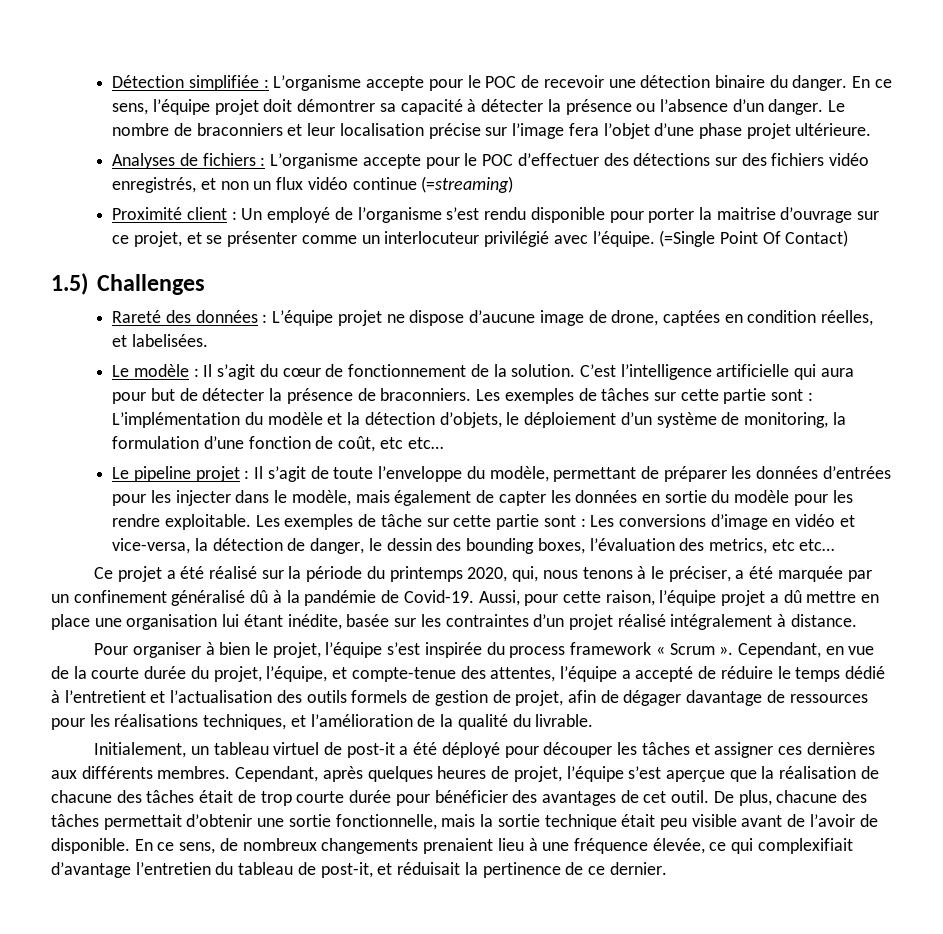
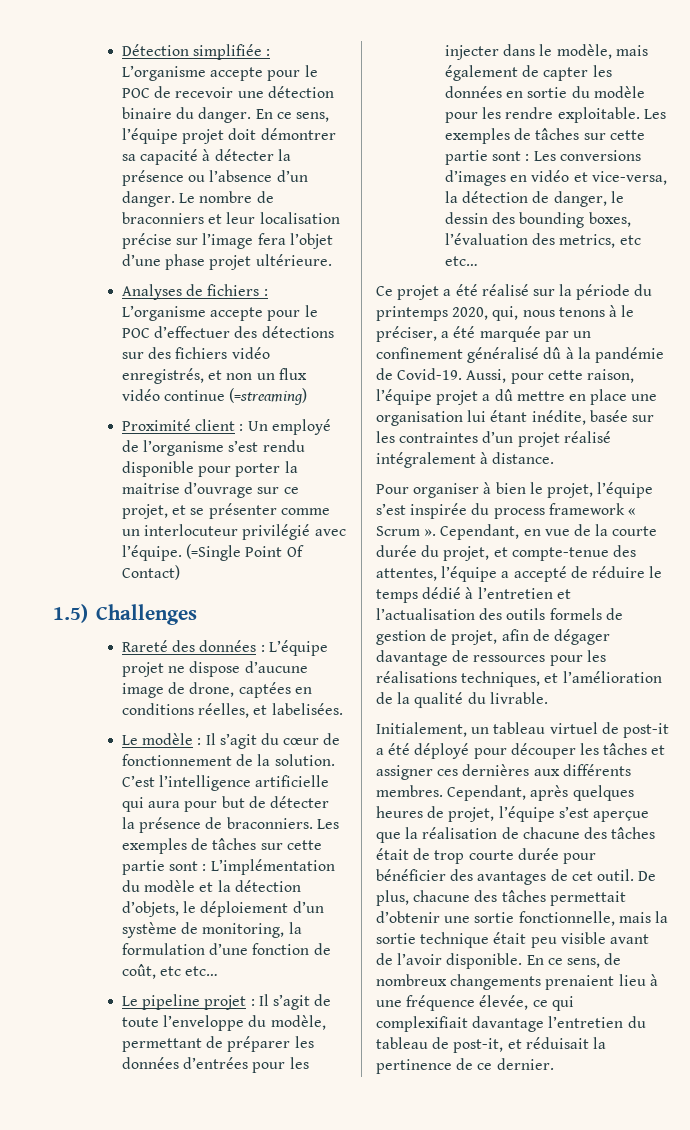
- Rareté des données : L’équipe projet ne dispose d’aucune image de drone, captées en condition réelles, et labelisées.
+ Rareté des données : L’équipe projet ne dispose d’aucune image de drone, captées en conditions réelles, et labelisées.
- Les exemples de tâche sur cette partie sont : Les conversions d’image en vidéo et vice-versa, la détection de danger, le dessin des bounding boxes, l’évaluation des metrics, etc etc…
+ Les exemples de tâches sur cette partie sont : Les conversions d’images en vidéo et vice-versa, la détection de danger, le dessin des bounding boxes, l’évaluation des metrics, etc etc…
- Cependant, en vue de la courte durée du projet, l’équipe, et compte-tenue des attentes, l’équipe a accepté de réduire le temps dédié à l’entretient et l’actualisation des outils formels de gestion de projet, afin de dégager davantage de ressources pour les réalisations techniques, et l’amélioration de la qualité du livrable.
+ Cependant, en vue de la courte durée du projet, et compte-tenue des attentes, l’équipe a accepté de réduire le temps dédié à l’entretien et l’actualisation des outils formels de gestion de projet, afin de dégager davantage de ressources pour les réalisations techniques, et l’amélioration de la qualité du livrable.
- De plus, chacune des tâches permettait d’obtenir une sortie fonctionnelle, mais la sortie technique était peu visible avant de l’avoir de disponible.
+ De plus, chacune des tâches permettait d’obtenir une sortie fonctionnelle, mais la sortie technique était peu visible avant de l’avoir disponible.
- En ce sens, de nombreux changements prenaient lieu à une fréquence élevée, ce qui complexifiait d’avantage l’entretien du tableau de post-it, et réduisait la pertinence de ce dernier.
+ En ce sens, de nombreux changements prenaient lieu à une fréquence élevée, ce qui complexifiait davantage l’entretien du tableau de post-it, et réduisait la pertinence de ce dernier.

